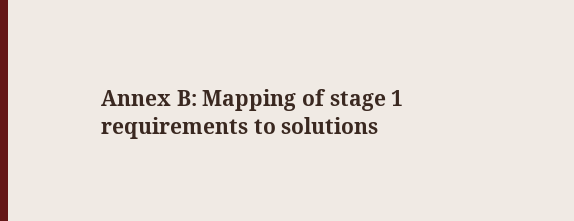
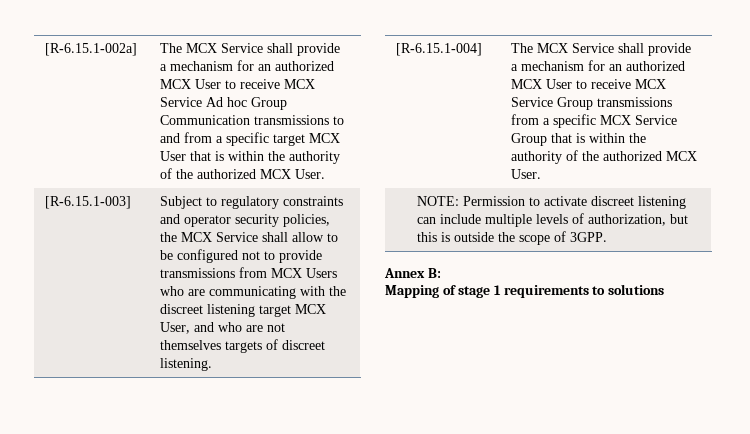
+ [R-6.15.1-002a] | The MCX Service shall provide a mechanism for an authorized MCX User to receive MCX Service Ad hoc Group Communication transmissions to and from a specific target MCX User that is within the authority of the authorized MCX User.
+ [R-6.15.1-003] | Subject to regulatory constraints and operator security policies, the MCX Service shall allow to be configured not to provide transmissions from MCX Users who are communicating with the discreet listening target MCX User, and who are not themselves targets of discreet listening.
+ [R-6.15.1-004] | The MCX Service shall provide a mechanism for an authorized MCX User to receive MCX Service Group transmissions from a specific MCX Service Group that is within the authority of the authorized MCX User.
+ NOTE: Permission to activate discreet listening can include multiple levels of authorization, but this is outside the scope of 3GPP.
- Annex B: Mapping of stage 1 requirements to solutions
+ Annex B:
+ Mapping of stage 1 requirements to solutions

